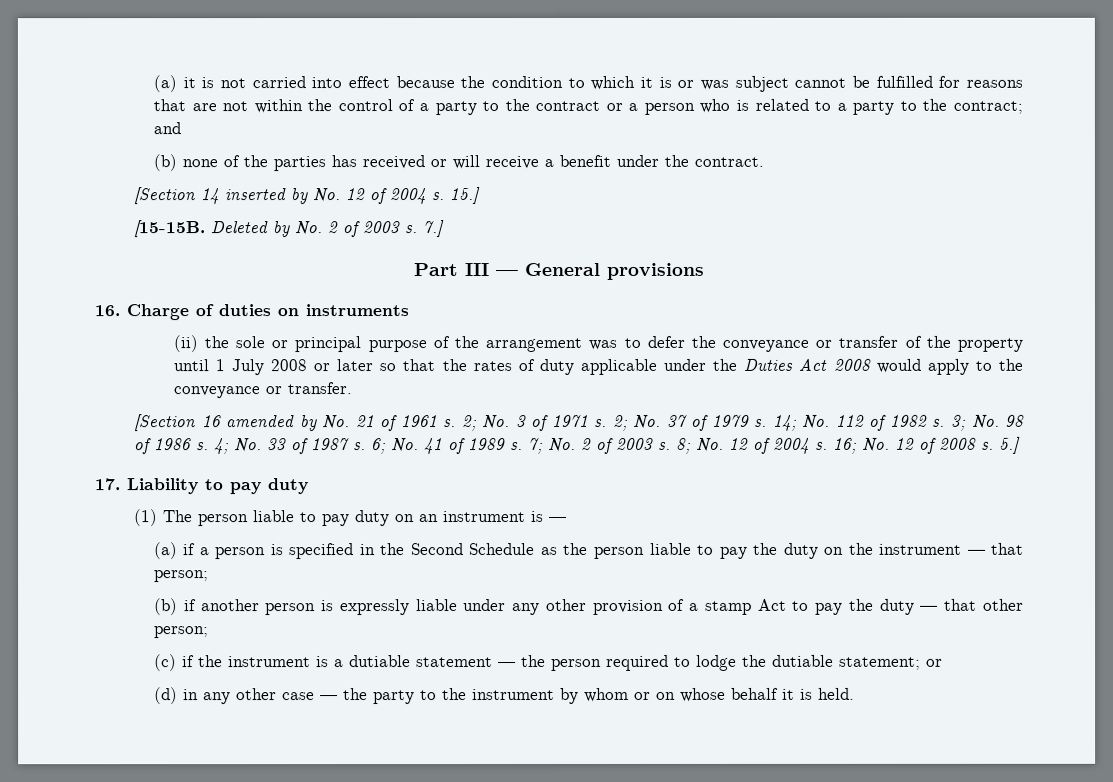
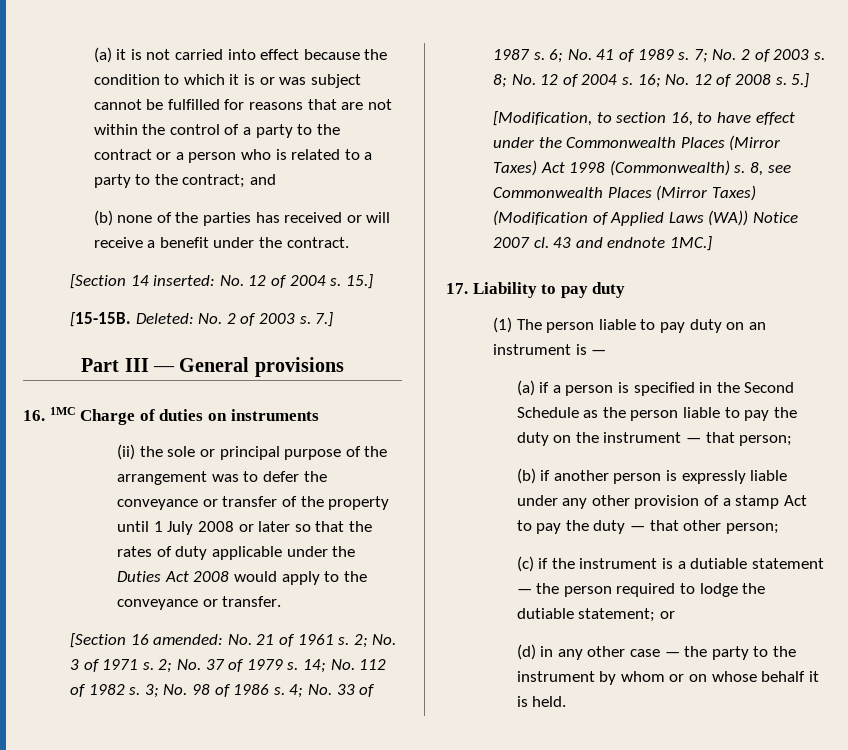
- [Section 14 inserted by No. 12 of 2004 s.
+ [Section 14 inserted: No. 12 of 2004 s.
- Deleted by No. 2 of 2003 s.
+ Deleted: No. 2 of 2003 s.
- 16. Charge of duties on instruments
+ 16. 1MC Charge of duties on instruments
- [Section 16 amended by No. 21 of 1961 s.
+ [Section 16 amended: No. 21 of 1961 s.
+ [Modification, to section 16, to have effect under the Commonwealth Places (Mirror Taxes) Act 1998 (Commonwealth) s. 8, see Commonwealth Places (Mirror Taxes) (Modification of Applied Laws (WA)) Notice 2007 cl. 43 and endnote 1MC.]

